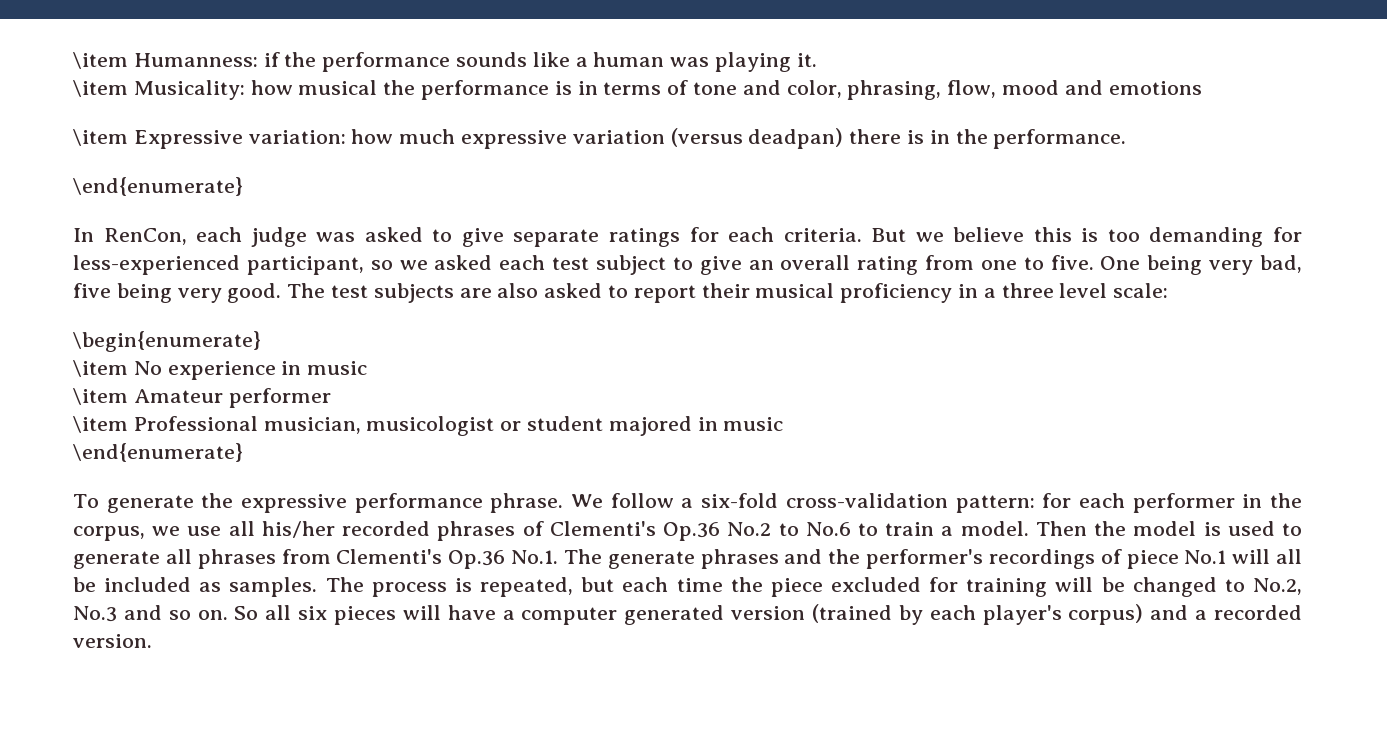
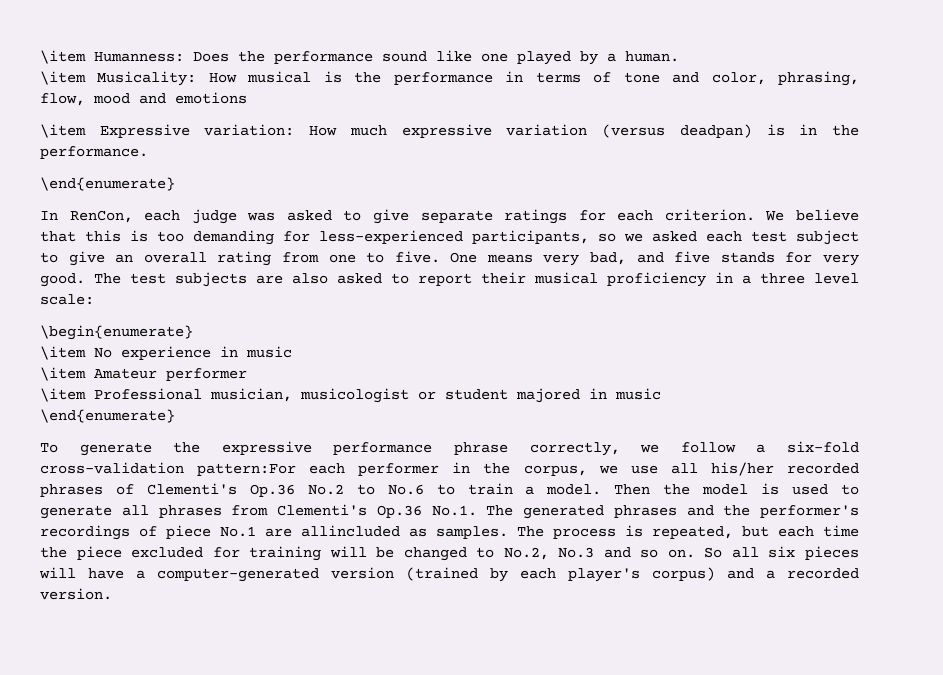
- \item Humanness: if the performance sounds like a human was playing it.
+ \item Humanness: Does the performance sound like one played by a human.
- \item Musicality: how musical the performance is in terms of tone and color, phrasing, flow, mood and emotions
+ \item Musicality: How musical is the performance in terms of tone and color, phrasing, flow, mood and emotions
- \item Expressive variation: how much expressive variation (versus deadpan) there is in the performance.
+ \item Expressive variation: How much expressive variation (versus deadpan) is in the performance.
- In RenCon, each judge was asked to give separate ratings for each criteria. But we believe this is too demanding for less-experienced participant, so we asked each test subject to give an overall rating from one to five.
+ In RenCon, each judge was asked to give separate ratings for each criterion. We believe that this is too demanding for less-experienced participants, so we asked each test subject to give an overall rating from one to five.
- One being very bad, five being very good.
+ One means very bad, and five stands for very good.
- To generate the expressive performance phrase. We follow a six-fold cross-validation pattern: for each performer in the corpus, we use all his/her recorded phrases of Clementi's Op.36 No.2 to No.6 to train a model.
+ To generate the expressive performance phrase correctly, we follow a six-fold cross-validation pattern:For each performer in the corpus, we use all his/her recorded phrases of Clementi's Op.36 No.2 to No.6 to train a model.
- Then the model is used to generate all phrases from Clementi's Op.36 No.1. The generate phrases and the performer's recordings of piece No.1 will all be included as samples.
+ Then the model is used to generate all phrases from Clementi's Op.36 No.1. The generated phrases and the performer's recordings of piece No.1 are allincluded as samples.
- So all six pieces will have a computer generated version (trained by each player's corpus) and a recorded version.
+ So all six pieces will have a computer-generated version (trained by each player's corpus) and a recorded version.

